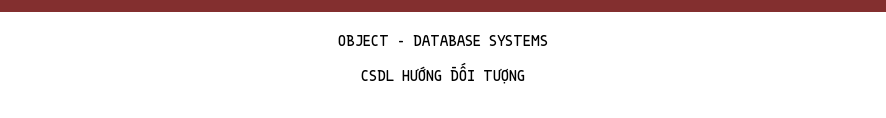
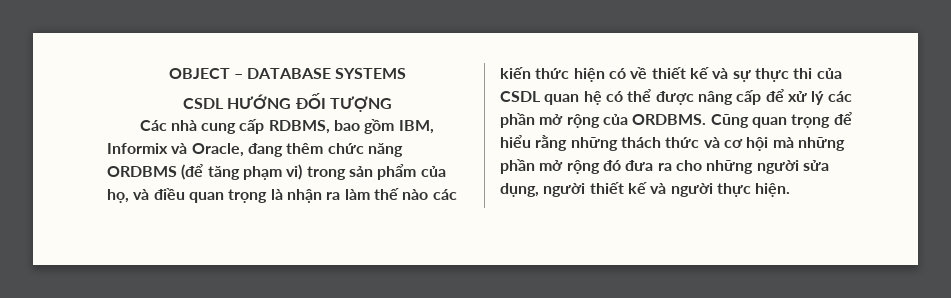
+ Các nhà cung cấp RDBMS, bao gồm IBM, Informix và Oracle, đang thêm chức năng ORDBMS (để tăng phạm vi) trong sản phẩm của họ, và điều quan trọng là nhận ra làm thế nào các kiến thức hiện có về thiết kế và sự thực thi của CSDL quan hệ có thể được nâng cấp để xử lý các phần mở rộng của ORDBMS. Cũng quan trọng để hiểu rằng những thách thức và cơ hội mà những phần mở rộng đó đưa ra cho những người sửa dụng, người thiết kế và người thực hiện.

